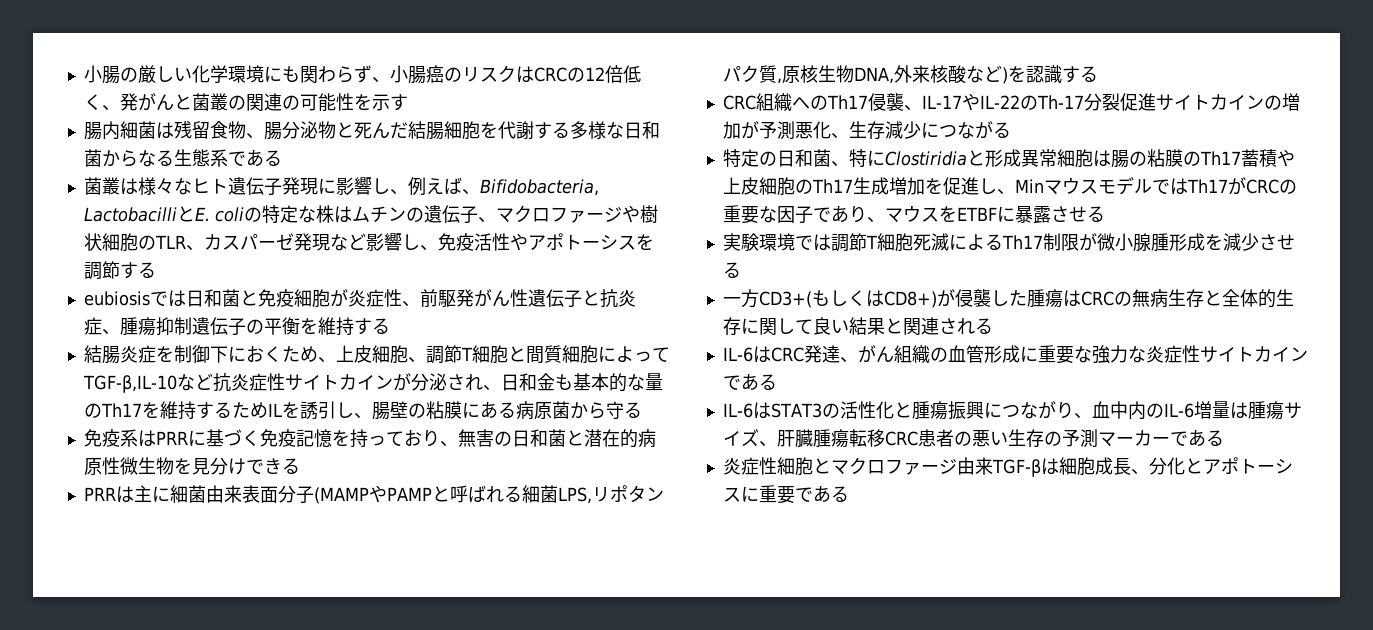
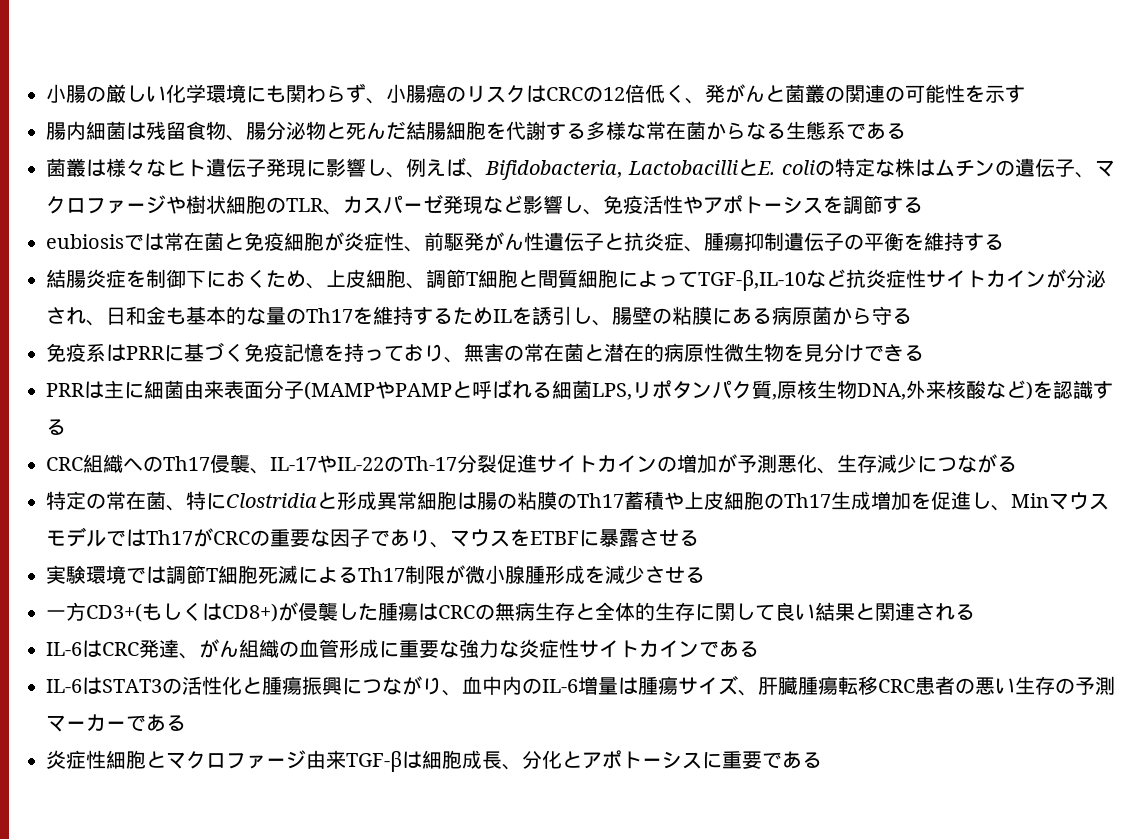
- 腸内細菌は残留食物、腸分泌物と死んだ結腸細胞を代謝する多様な日和菌からなる生態系である
+ 腸内細菌は残留食物、腸分泌物と死んだ結腸細胞を代謝する多様な常在菌からなる生態系である
- eubiosisでは日和菌と免疫細胞が炎症性、前駆発がん性遺伝子と抗炎症、腫瘍抑制遺伝子の平衡を維持する
+ eubiosisでは常在菌と免疫細胞が炎症性、前駆発がん性遺伝子と抗炎症、腫瘍抑制遺伝子の平衡を維持する
- 免疫系はPRRに基づく免疫記憶を持っており、無害の日和菌と潜在的病原性微生物を見分けできる
+ 免疫系はPRRに基づく免疫記憶を持っており、無害の常在菌と潜在的病原性微生物を見分けできる
- 特定の日和菌、特にClostiridiaと形成異常細胞は腸の粘膜のTh17蓄積や上皮細胞のTh17生成増加を促進し、MinマウスモデルではTh17がCRCの重要な因子であり、マウスをETBFに暴露させる
+ 特定の常在菌、特にClostridiaと形成異常細胞は腸の粘膜のTh17蓄積や上皮細胞のTh17生成増加を促進し、MinマウスモデルではTh17がCRCの重要な因子であり、マウスをETBFに暴露させる

